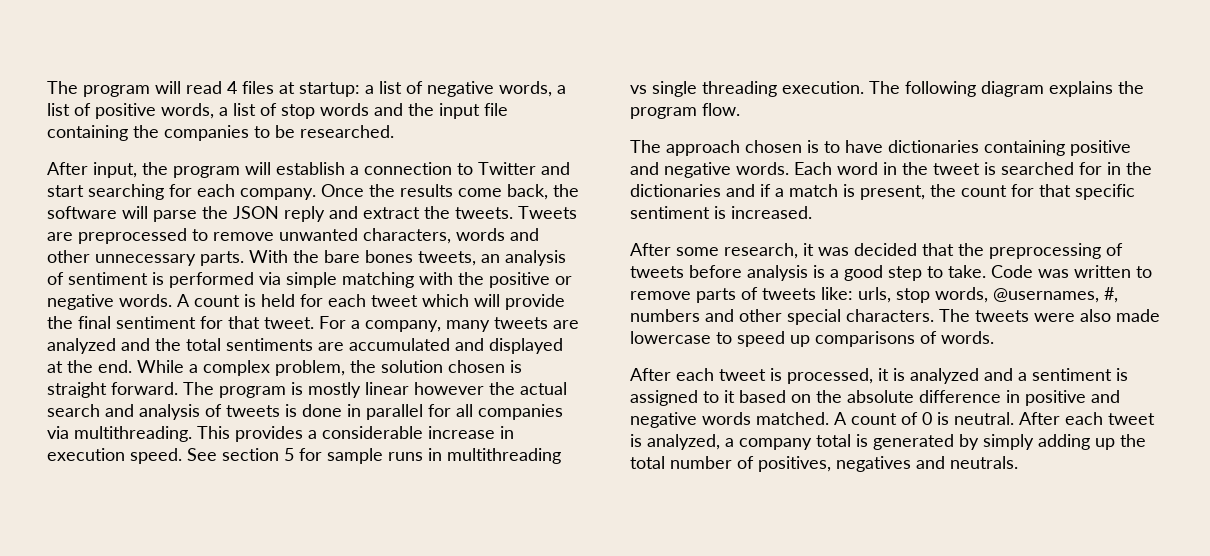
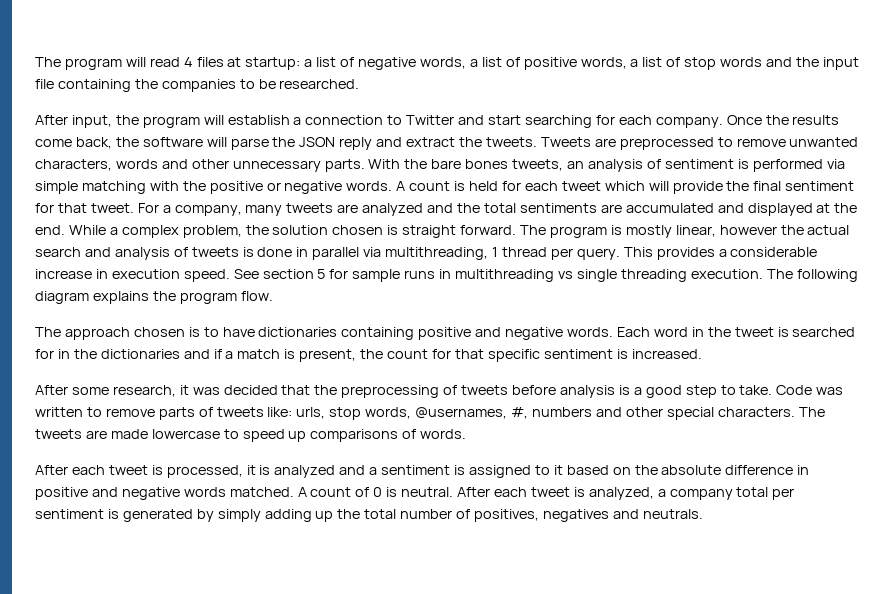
- The program is mostly linear however the actual search and analysis of tweets is done in parallel for all companies via multithreading.
+ The program is mostly linear, however the actual search and analysis of tweets is done in parallel via multithreading, 1 thread per query.
- The tweets were also made lowercase to speed up comparisons of words.
+ The tweets are made lowercase to speed up comparisons of words.
- After each tweet is analyzed, a company total is generated by simply adding up the total number of positives, negatives and neutrals.
+ After each tweet is analyzed, a company total per sentiment is generated by simply adding up the total number of positives, negatives and neutrals.

